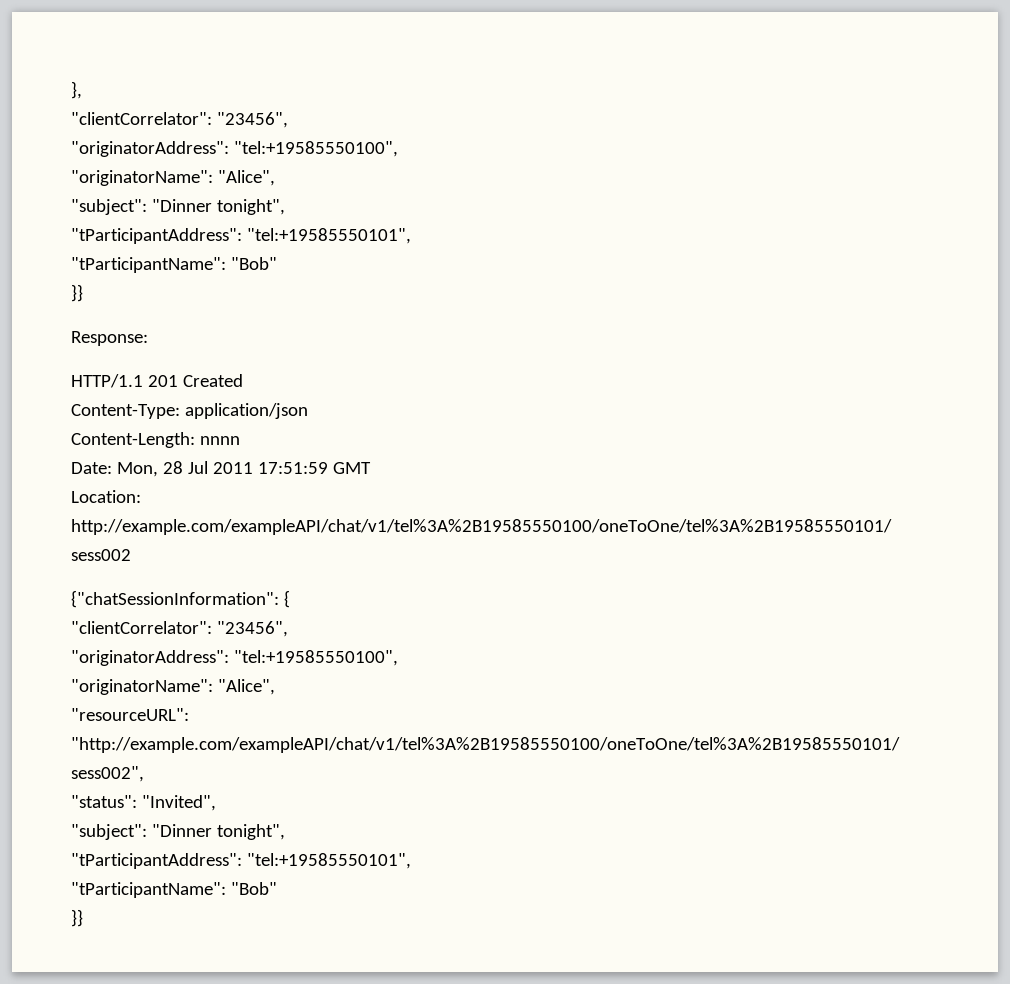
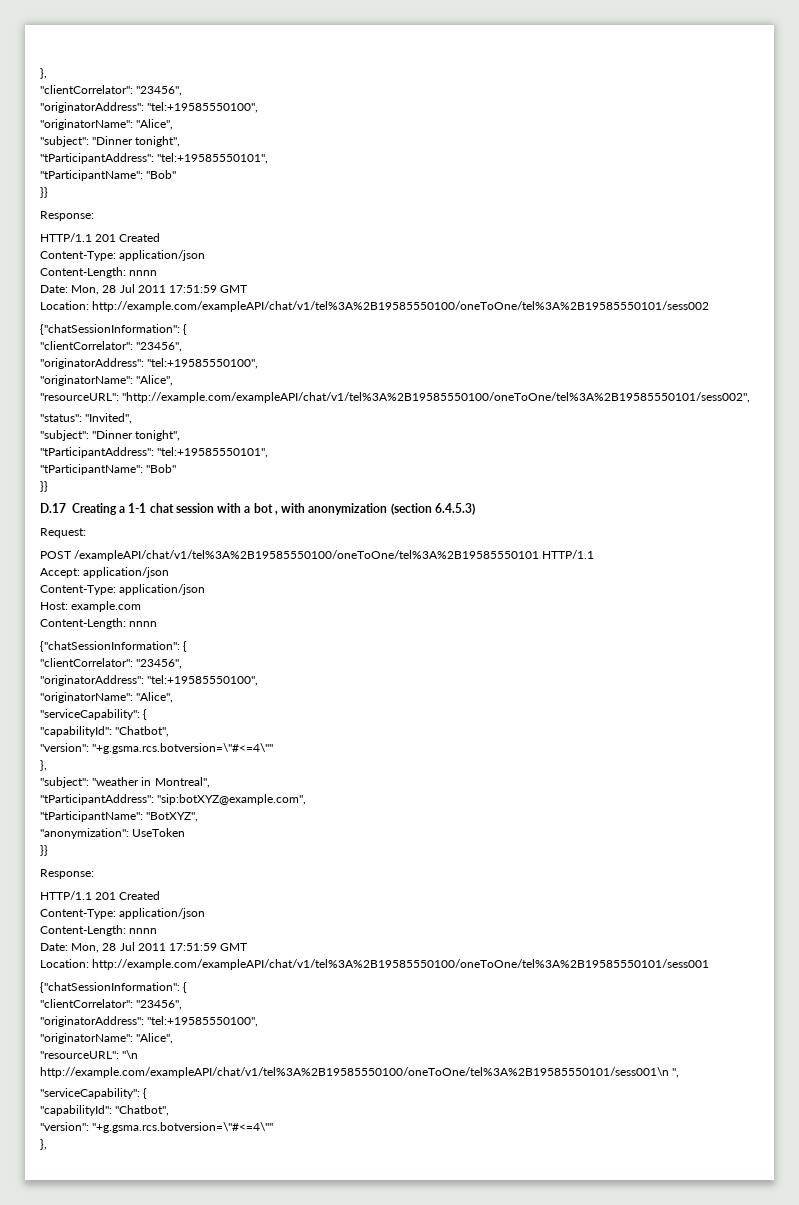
+ D.17 Creating a 1-1 chat session with a bot , with anonymization (section 6.4.5.3)
+ Request:
+ POST /exampleAPI/chat/v1/tel%3A%2B19585550100/oneToOne/tel%3A%2B19585550101 HTTP/1.1
+ Accept: application/json
+ Content-Type: application/json
+ Host: example.com
+ Content-Length: nnnn
+ {"chatSessionInformation": {
+ "clientCorrelator": "23456",
+ "originatorAddress": "tel:+19585550100",
+ "originatorName": "Alice",
+ "serviceCapability": {
+ "capabilityId": "Chatbot",
+ "version": "+g.gsma.rcs.botversion=\"#<=4\""
+ },
+ "subject": "weather in Montreal",
+ "tParticipantAddress": "sip:botXYZ@example.com",
+ "tParticipantName": "BotXYZ",
+ "anonymization": UseToken
+ }}
+ Response:
+ HTTP/1.1 201 Created
+ Content-Type: application/json
+ Content-Length: nnnn
+ Date: Mon, 28 Jul 2011 17:51:59 GMT
+ Location: http://example.com/exampleAPI/chat/v1/tel%3A%2B19585550100/oneToOne/tel%3A%2B19585550101/sess001
+ {"chatSessionInformation": {
+ "clientCorrelator": "23456",
+ "originatorAddress": "tel:+19585550100",
+ "originatorName": "Alice",
+ "resourceURL": "\n http://example.com/exampleAPI/chat/v1/tel%3A%2B19585550100/oneToOne/tel%3A%2B19585550101/sess001\n ",
+ "serviceCapability": {
+ "capabilityId": "Chatbot",
+ "version": "+g.gsma.rcs.botversion=\"#<=4\""
+ },

